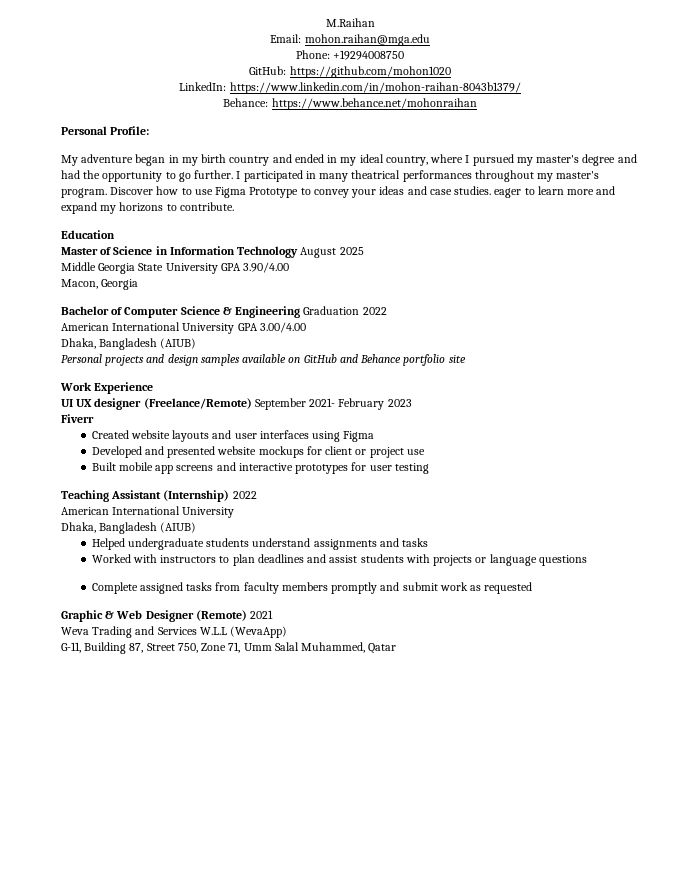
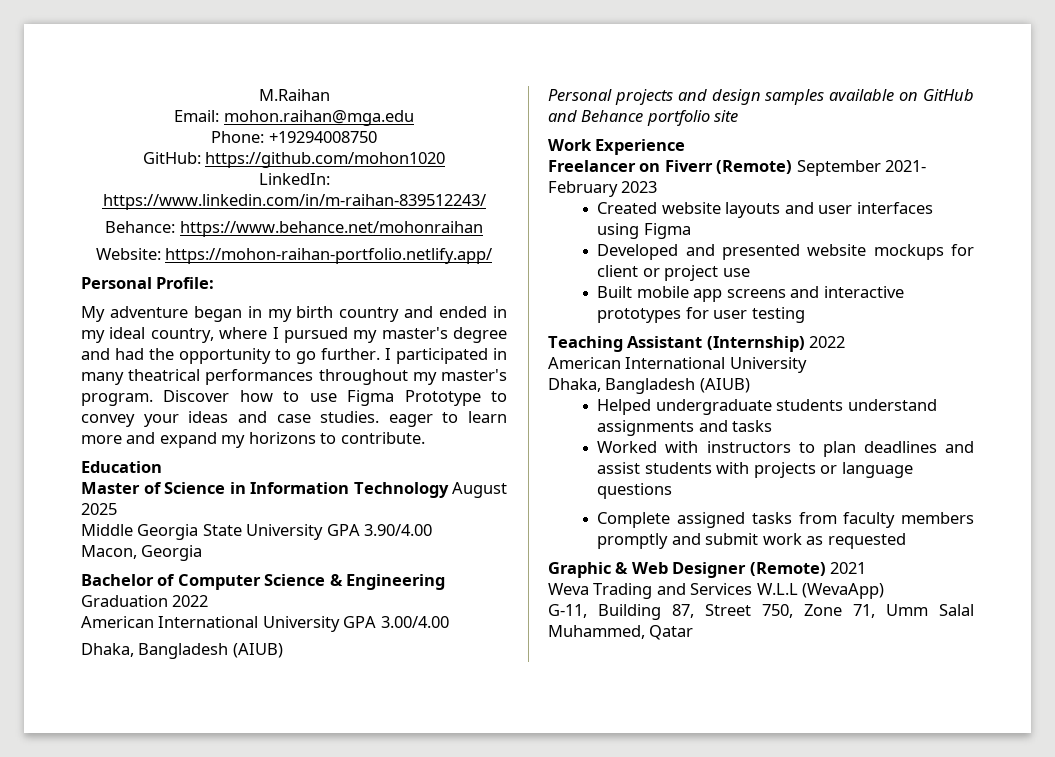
- LinkedIn: https://www.linkedin.com/in/mohon-raihan-8043b1379/
+ LinkedIn: https://www.linkedin.com/in/m-raihan-839512243/
+ Website: https://mohon-raihan-portfolio.netlify.app/
- UI UX designer (Freelance/Remote) September 2021- February 2023
+ Freelancer on Fiverr (Remote) September 2021- February 2023
- Fiverr

